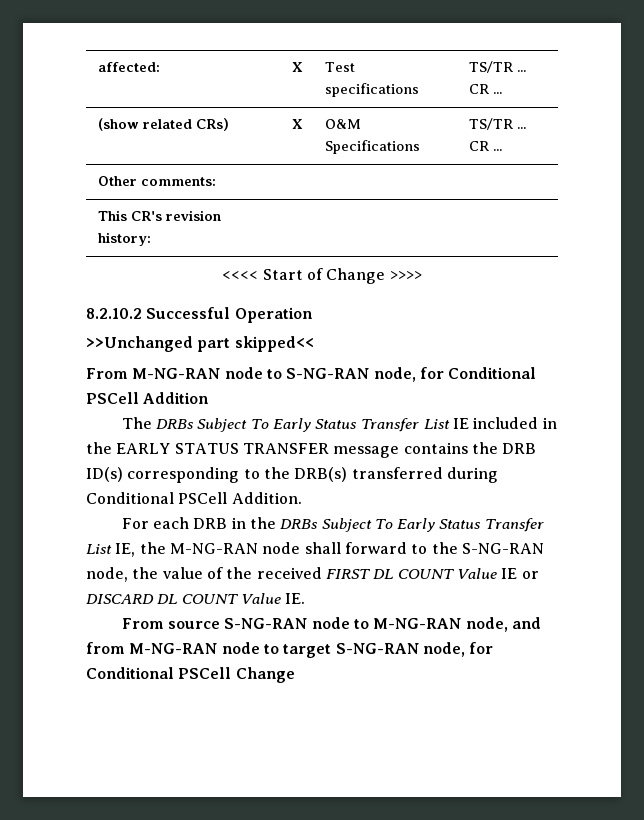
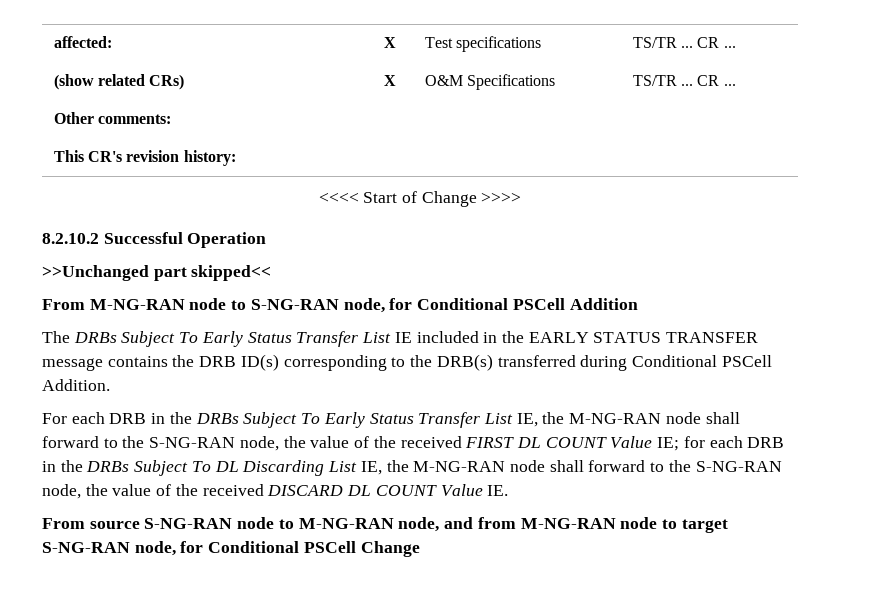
- For each DRB in the DRBs Subject To Early Status Transfer List IE, the M-NG-RAN node shall forward to the S-NG-RAN node, the value of the received FIRST DL COUNT Value IE or DISCARD DL COUNT Value IE.
+ For each DRB in the DRBs Subject To Early Status Transfer List IE, the M-NG-RAN node shall forward to the S-NG-RAN node, the value of the received FIRST DL COUNT Value IE; for each DRB in the DRBs Subject To DL Discarding List IE, the M-NG-RAN node shall forward to the S-NG-RAN node, the value of the received DISCARD DL COUNT Value IE.

